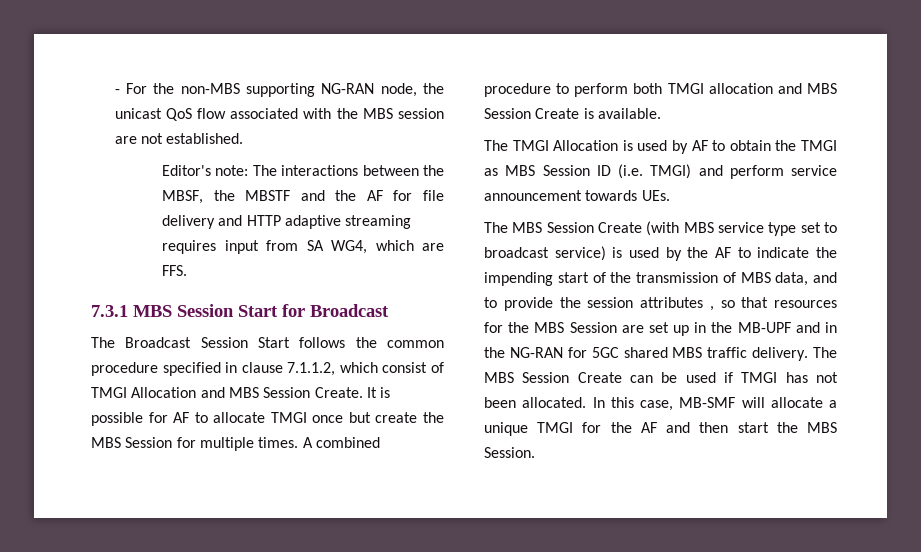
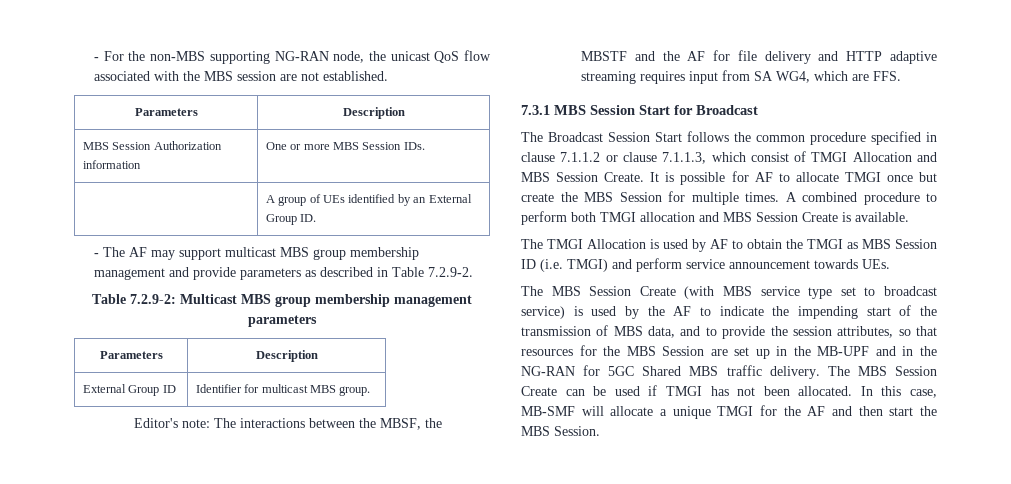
  - For the non-MBS supporting NG-RAN node, the unicast QoS flow associated with the MBS session are not established.
+ Parameters | Description
+ MBS Session Authorization information | One or more MBS Session IDs.
+ | A group of UEs identified by an External Group ID.
+ - The AF may support multicast MBS group membership management and provide parameters as described in Table 7.2.9-2.
+ Table 7.2.9-2: Multicast MBS group membership management parameters
+ Parameters | Description
+ External Group ID | Identifier for multicast MBS group.
- The Broadcast Session Start follows the common procedure specified in clause 7.1.1.2, which consist of TMGI Allocation and MBS Session Create.
+ The Broadcast Session Start follows the common procedure specified in clause 7.1.1.2 or clause 7.1.1.3, which consist of TMGI Allocation and MBS Session Create.
- The MBS Session Create (with MBS service type set to broadcast service) is used by the AF to indicate the impending start of the transmission of MBS data, and to provide the session attributes , so that resources for the MBS Session are set up in the MB-UPF and in the NG-RAN for 5GC shared MBS traffic delivery.
+ The MBS Session Create (with MBS service type set to broadcast service) is used by the AF to indicate the impending start of the transmission of MBS data, and to provide the session attributes, so that resources for the MBS Session are set up in the MB-UPF and in the NG-RAN for 5GC Shared MBS traffic delivery.

